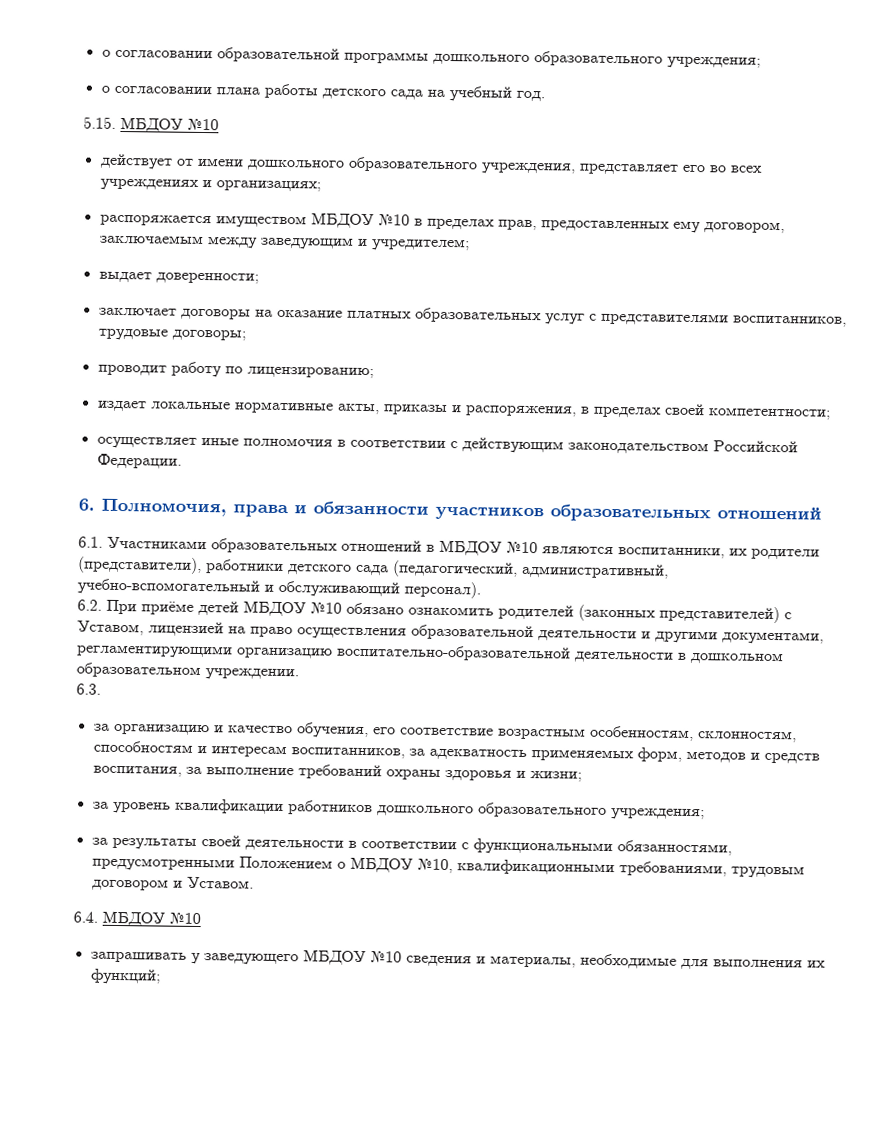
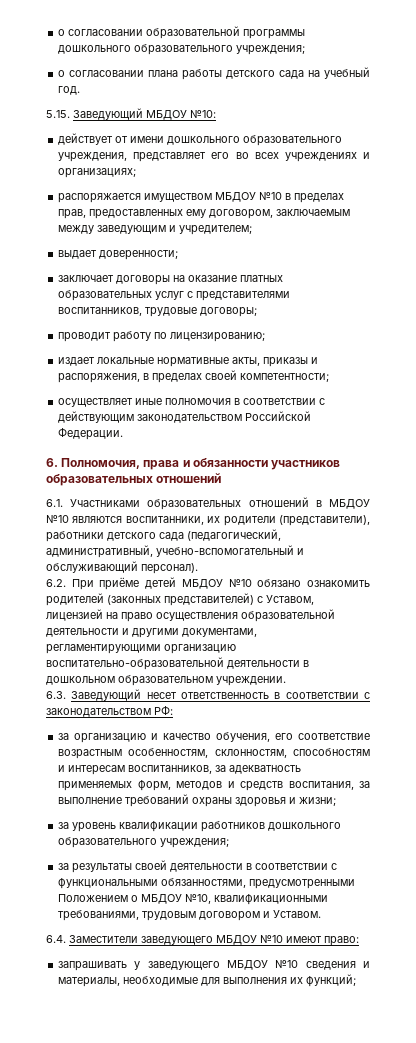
- 5.15. МБДОУ №10
+ 5.15. Заведующий МБДОУ №10:
- 6.3.
+ 6.3. Заведующий несет ответственность в соответствии с законодательством РФ:
- 6.4. МБДОУ №10
+ 6.4. Заместители заведующего МБДОУ №10 имеют право:

